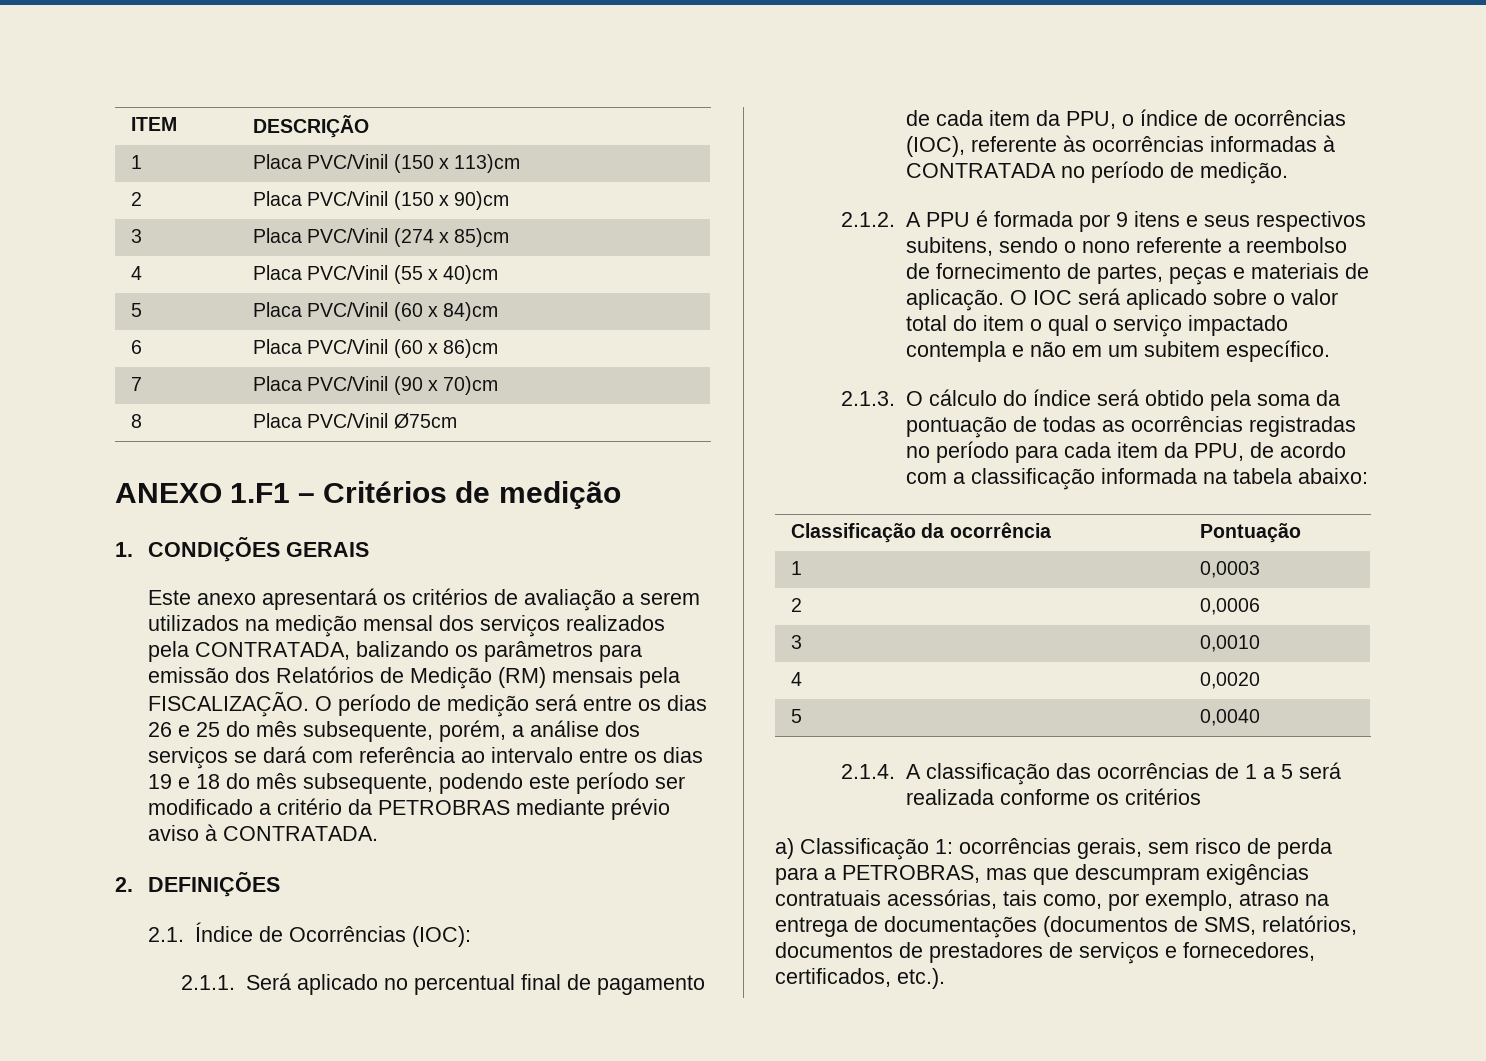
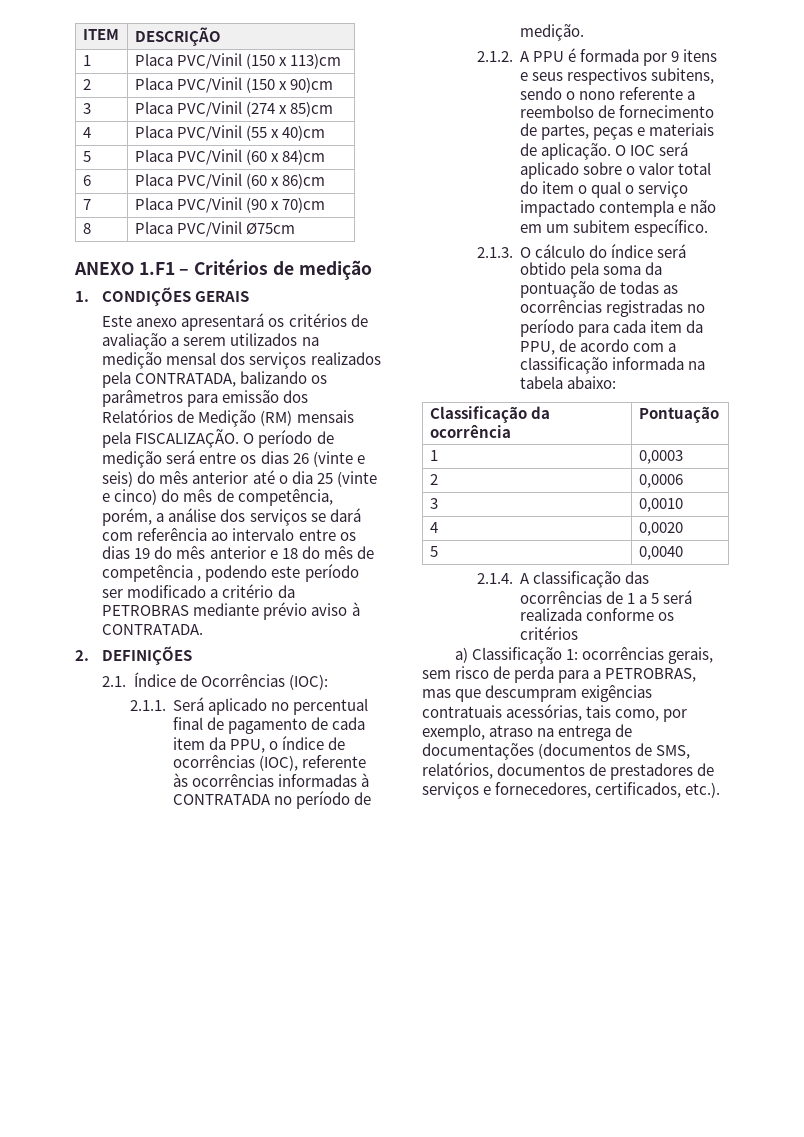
- O período de medição será entre os dias 26 e 25 do mês subsequente, porém, a análise dos serviços se dará com referência ao intervalo entre os dias 19 e 18 do mês subsequente, podendo este período ser modificado a critério da PETROBRAS mediante prévio aviso à CONTRATADA.
+ O período de medição será entre os dias 26 (vinte e seis) do mês anterior até o dia 25 (vinte e cinco) do mês de competência, porém, a análise dos serviços se dará com referência ao intervalo entre os dias 19 do mês anterior e 18 do mês de competência , podendo este período ser modificado a critério da PETROBRAS mediante prévio aviso à CONTRATADA.

